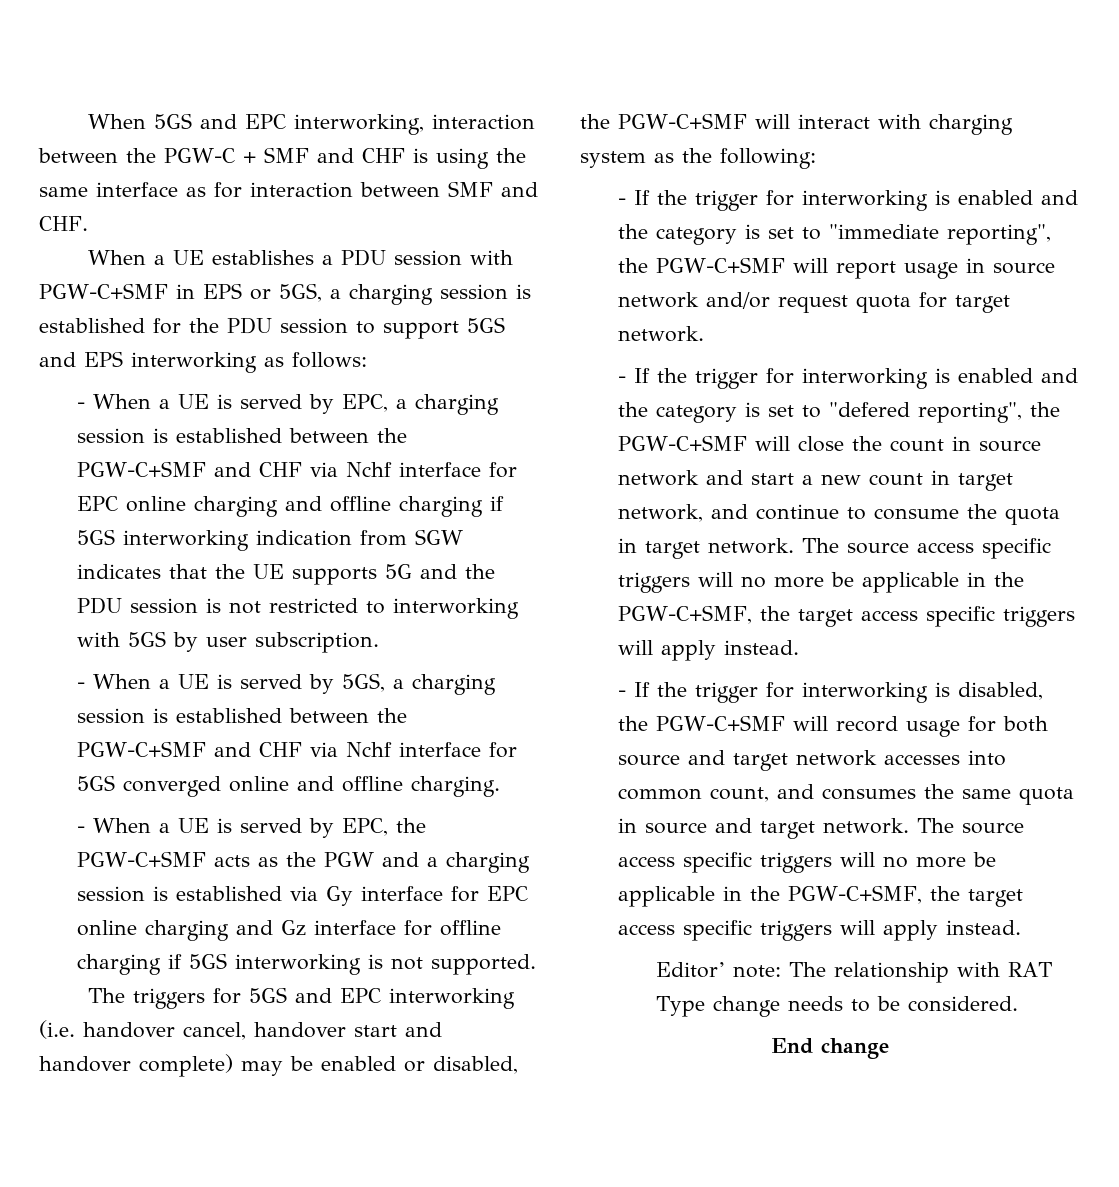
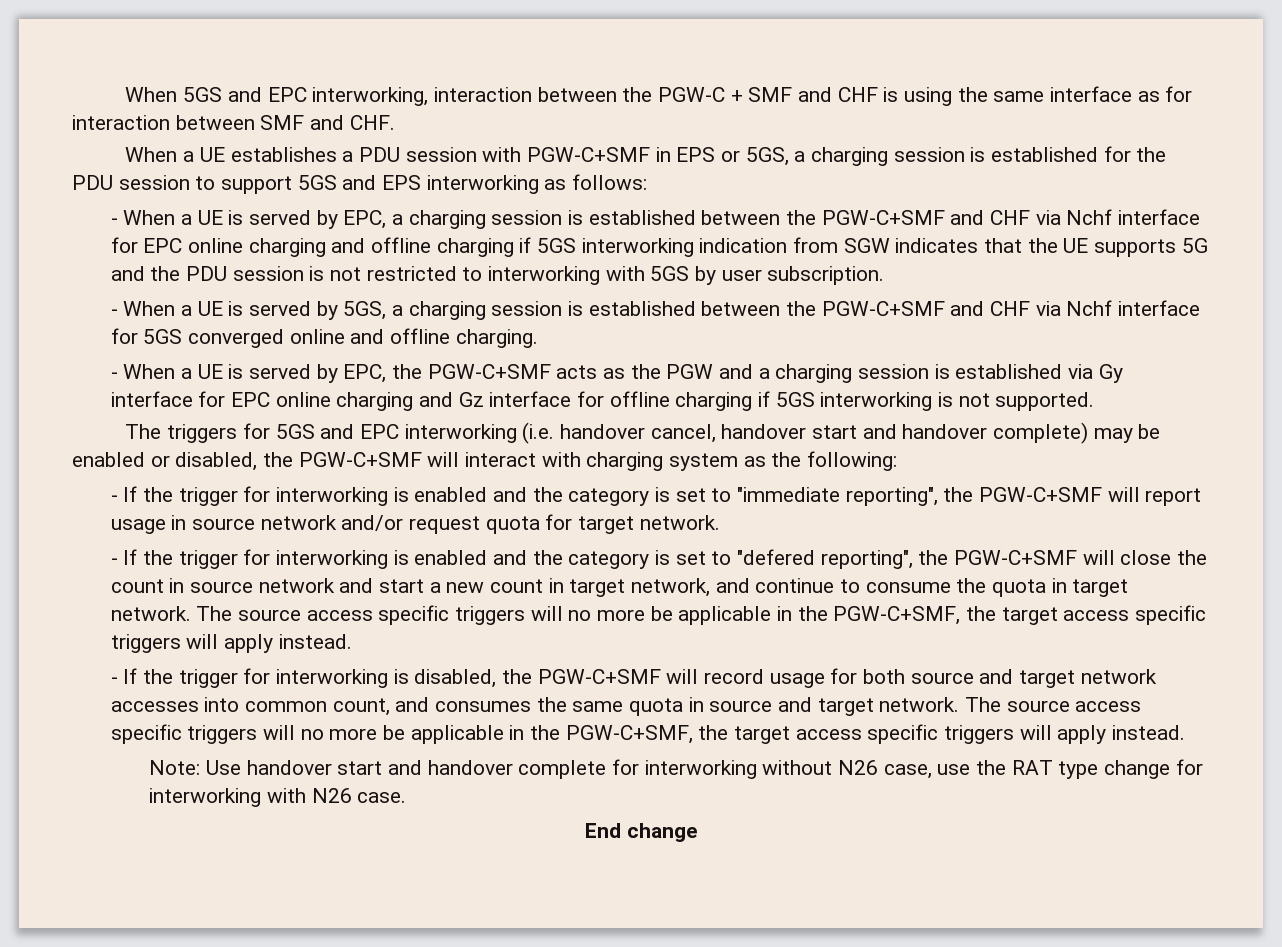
- Editor’ note: The relationship with RAT Type change needs to be considered.
+ Note: Use handover start and handover complete for interworking without N26 case, use the RAT type change for interworking with N26 case.

